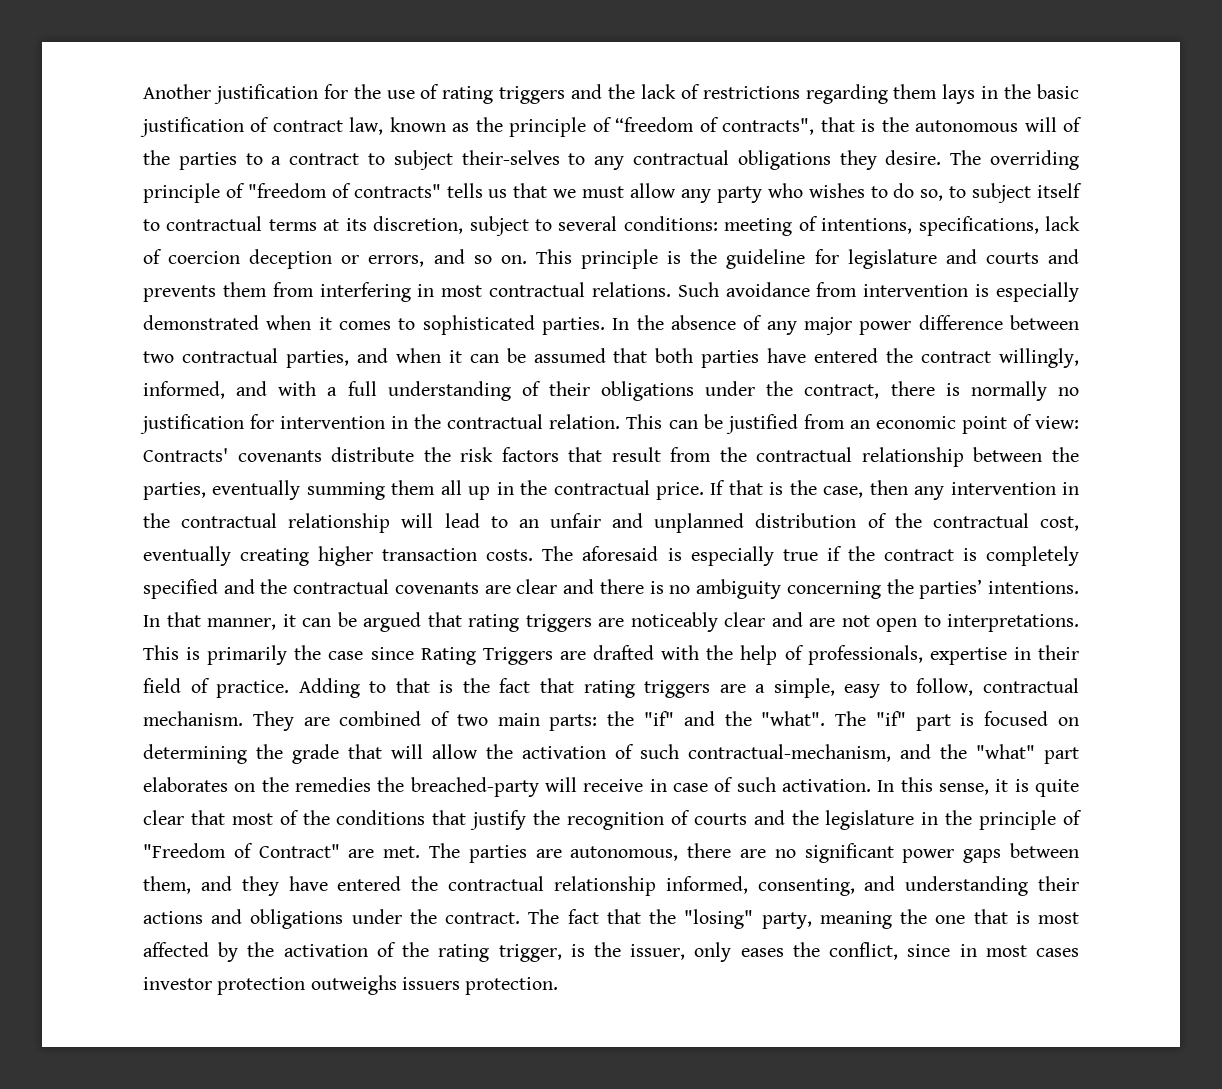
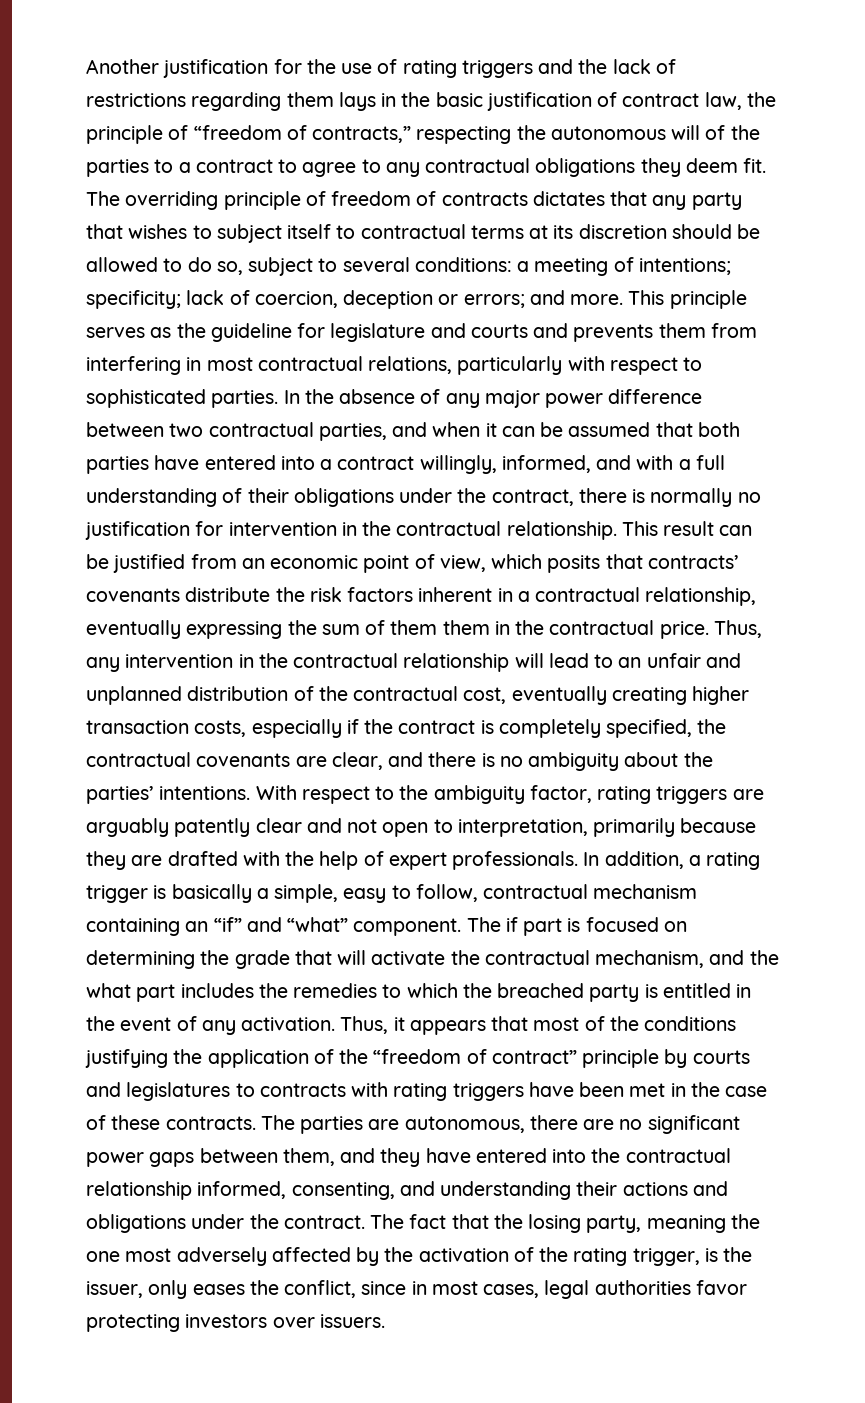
- Another justification for the use of rating triggers and the lack of restrictions regarding them lays in the basic justification of contract law, known as the principle of “freedom of contracts", that is the autonomous will of the parties to a contract to subject their-selves to any contractual obligations they desire.
+ Another justification for the use of rating triggers and the lack of restrictions regarding them lays in the basic justification of contract law, the principle of “freedom of contracts,” respecting the autonomous will of the parties to a contract to agree to any contractual obligations they deem fit.
- The overriding principle of "freedom of contracts" tells us that we must allow any party who wishes to do so, to subject itself to contractual terms at its discretion, subject to several conditions: meeting of intentions, specifications, lack of coercion deception or errors, and so on. This principle is the guideline for legislature and courts and prevents them from interfering in most contractual relations. Such avoidance from intervention is especially demonstrated when it comes to sophisticated parties.
+ The overriding principle of freedom of contracts dictates that any party that wishes to subject itself to contractual terms at its discretion should be allowed to do so, subject to several conditions: a meeting of intentions; specificity; lack of coercion, deception or errors; and more. This principle serves as the guideline for legislature and courts and prevents them from interfering in most contractual relations, particularly with respect to sophisticated parties.
- In the absence of any major power difference between two contractual parties, and when it can be assumed that both parties have entered the contract willingly, informed, and with a full understanding of their obligations under the contract, there is normally no justification for intervention in the contractual relation. This can be justified from an economic point of view: Contracts' covenants distribute the risk factors that result from the contractual relationship between the parties, eventually summing them all up in the contractual price. If that is the case, then any intervention in the contractual relationship will lead to an unfair and unplanned distribution of the contractual cost, eventually creating higher transaction costs. The aforesaid is especially true if the contract is completely specified and the contractual covenants are clear and there is no ambiguity concerning the parties’ intentions.
+ In the absence of any major power difference between two contractual parties, and when it can be assumed that both parties have entered into a contract willingly, informed, and with a full understanding of their obligations under the contract, there is normally no justification for intervention in the contractual relationship. This result can be justified from an economic point of view, which posits that contracts’ covenants distribute the risk factors inherent in a contractual relationship, eventually expressing the sum of them them in the contractual price. Thus, any intervention in the contractual relationship will lead to an unfair and unplanned distribution of the contractual cost, eventually creating higher transaction costs, especially if the contract is completely specified, the contractual covenants are clear, and there is no ambiguity about the parties’ intentions.
- In that manner, it can be argued that rating triggers are noticeably clear and are not open to interpretations. This is primarily the case since Rating Triggers are drafted with the help of professionals, expertise in their field of practice. Adding to that is the fact that rating triggers are a simple, easy to follow, contractual mechanism. They are combined of two main parts: the "if" and the "what". The "if" part is focused on determining the grade that will allow the activation of such contractual-mechanism, and the "what" part elaborates on the remedies the breached-party will receive in case of such activation. In this sense, it is quite clear that most of the conditions that justify the recognition of courts and the legislature in the principle of "Freedom of Contract" are met.
+ With respect to the ambiguity factor, rating triggers are arguably patently clear and not open to interpretation, primarily because they are drafted with the help of expert professionals. In addition, a rating trigger is basically a simple, easy to follow, contractual mechanism containing an “if” and “what” component. The if part is focused on determining the grade that will activate the contractual mechanism, and the what part includes the remedies to which the breached party is entitled in the event of any activation. Thus, it appears that most of the conditions justifying the application of the “freedom of contract” principle by courts and legislatures to contracts with rating triggers have been met in the case of these contracts.
- The parties are autonomous, there are no significant power gaps between them, and they have entered the contractual relationship informed, consenting, and understanding their actions and obligations under the contract.
+ The parties are autonomous, there are no significant power gaps between them, and they have entered into the contractual relationship informed, consenting, and understanding their actions and obligations under the contract.
- The fact that the "losing" party, meaning the one that is most affected by the activation of the rating trigger, is the issuer, only eases the conflict, since in most cases investor protection outweighs issuers protection.
+ The fact that the losing party, meaning the one most adversely affected by the activation of the rating trigger, is the issuer, only eases the conflict, since in most cases, legal authorities favor protecting investors over issuers.

